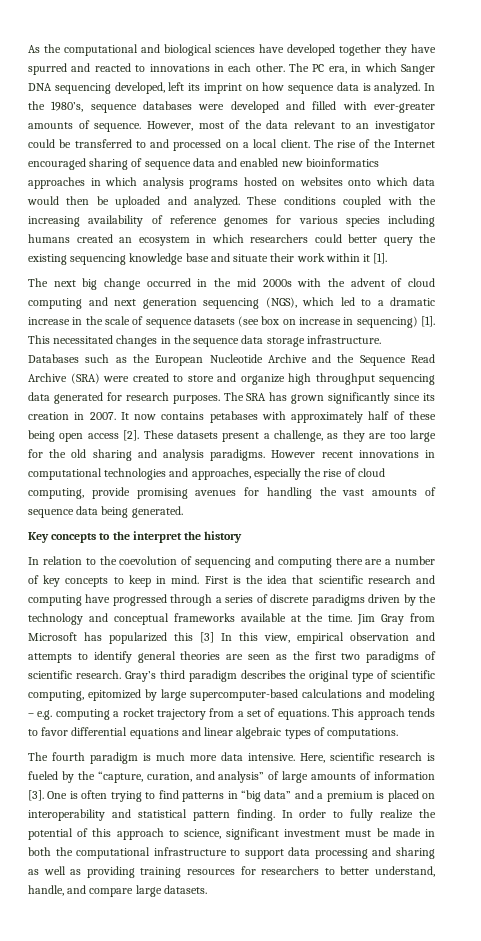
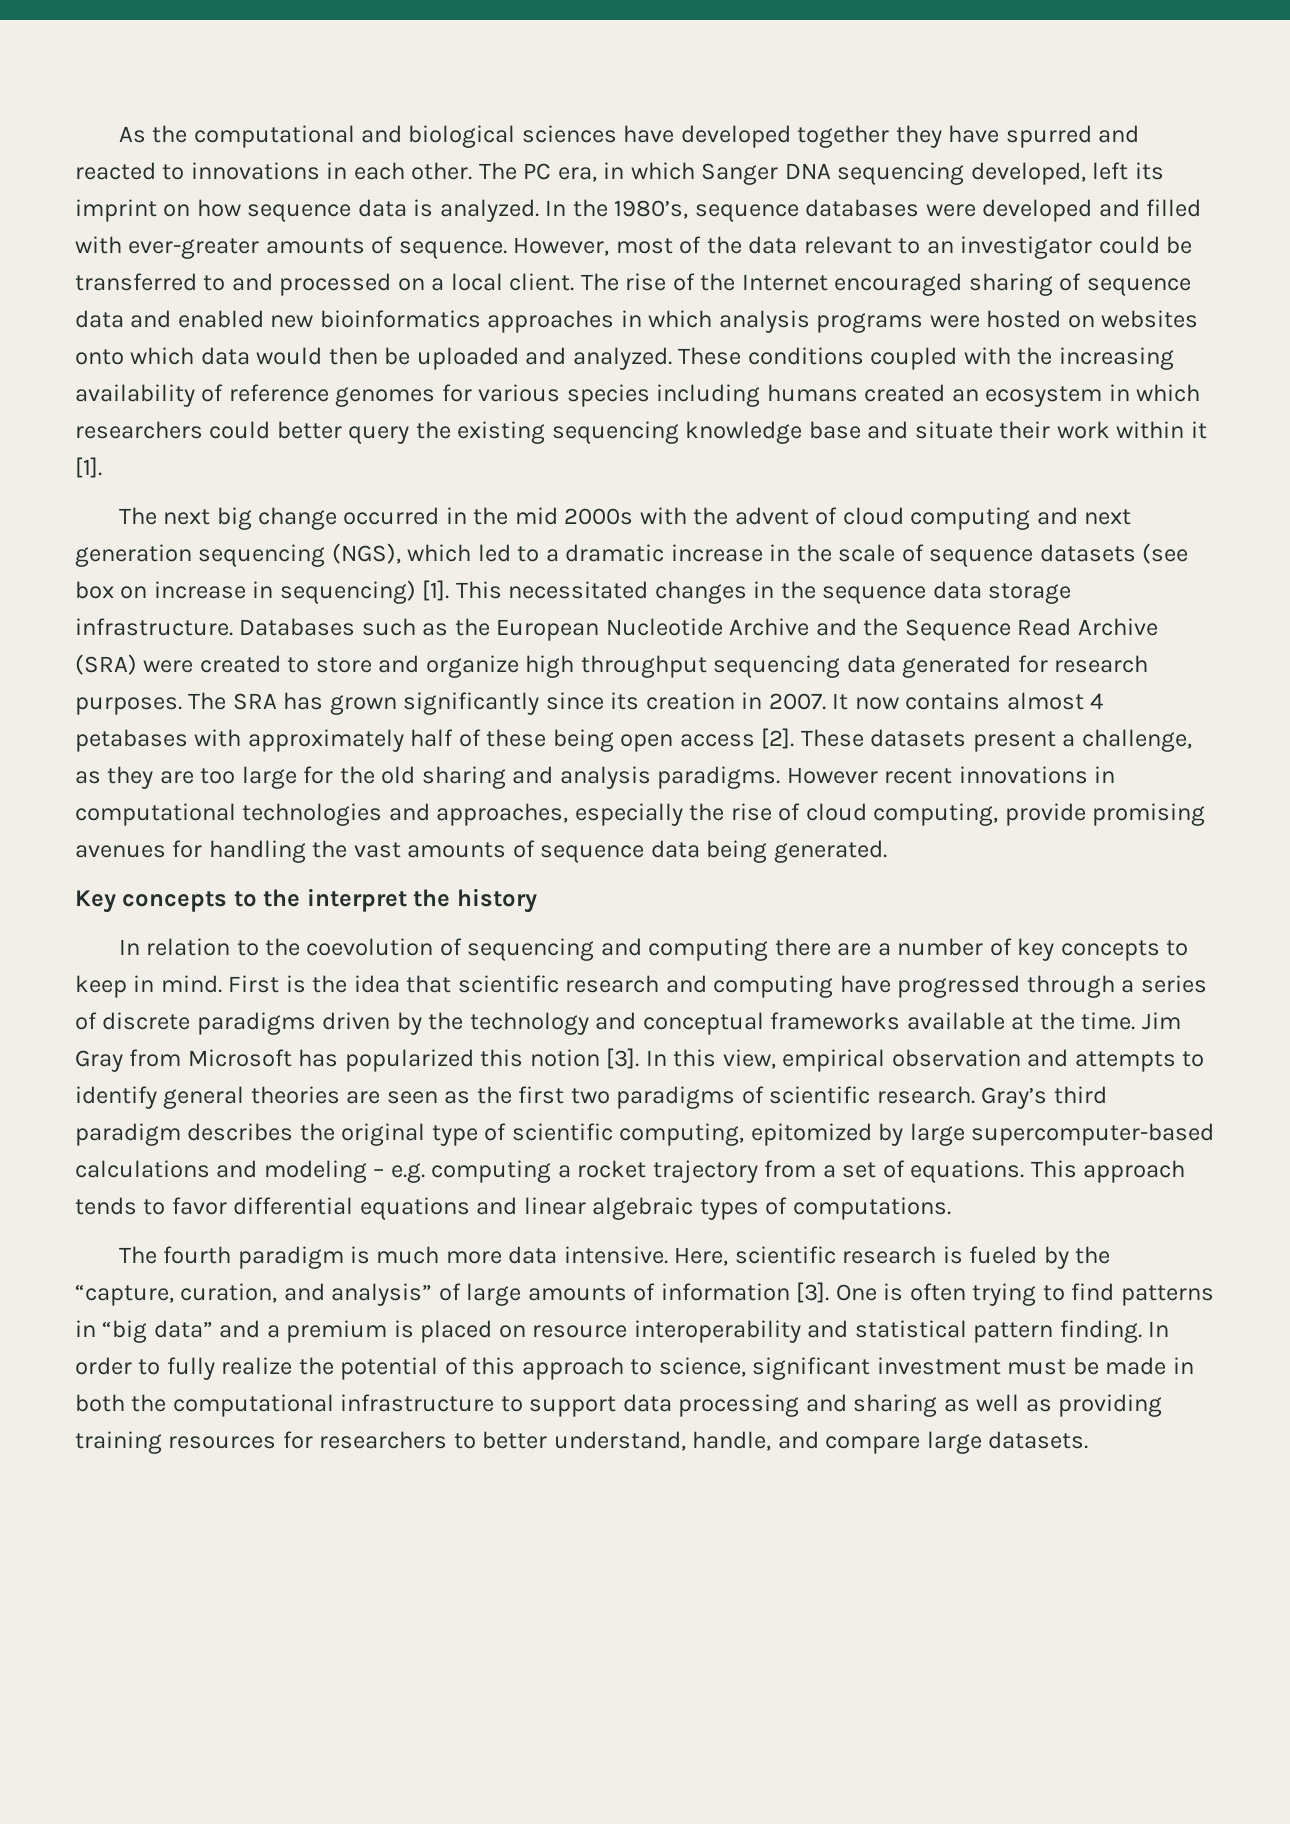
- The rise of the Internet encouraged sharing of sequence data and enabled new bioinformatics approaches in which analysis programs hosted on websites onto which data would then be uploaded and analyzed.
+ The rise of the Internet encouraged sharing of sequence data and enabled new bioinformatics approaches in which analysis programs were hosted on websites onto which data would then be uploaded and analyzed.
- It now contains petabases with approximately half of these being open access [2].
+ It now contains almost 4 petabases with approximately half of these being open access [2].
- Jim Gray from Microsoft has popularized this [3] In this view, empirical observation and attempts to identify general theories are seen as the first two paradigms of scientific research.
+ Jim Gray from Microsoft has popularized this notion [3]. In this view, empirical observation and attempts to identify general theories are seen as the first two paradigms of scientific research.
- One is often trying to find patterns in “big data” and a premium is placed on interoperability and statistical pattern finding.
+ One is often trying to find patterns in “big data” and a premium is placed on resource interoperability and statistical pattern finding.

